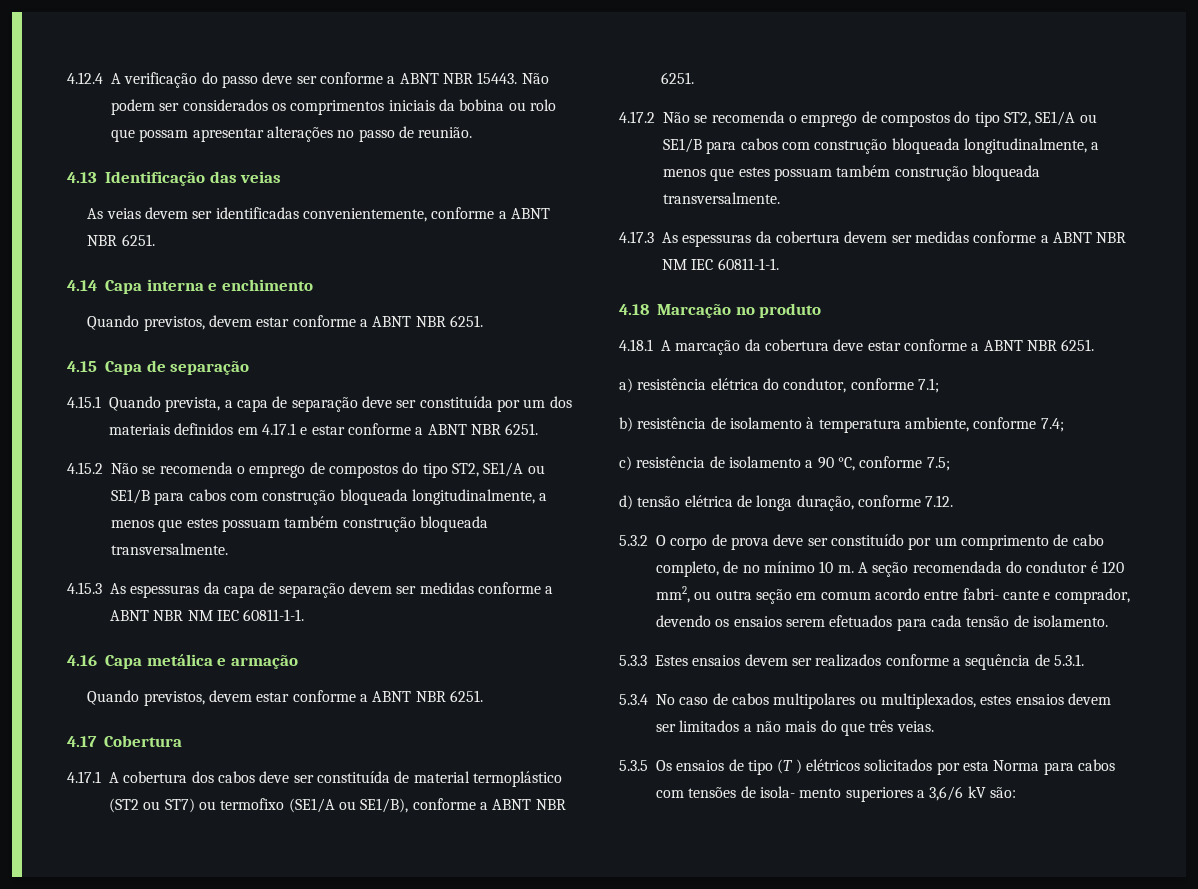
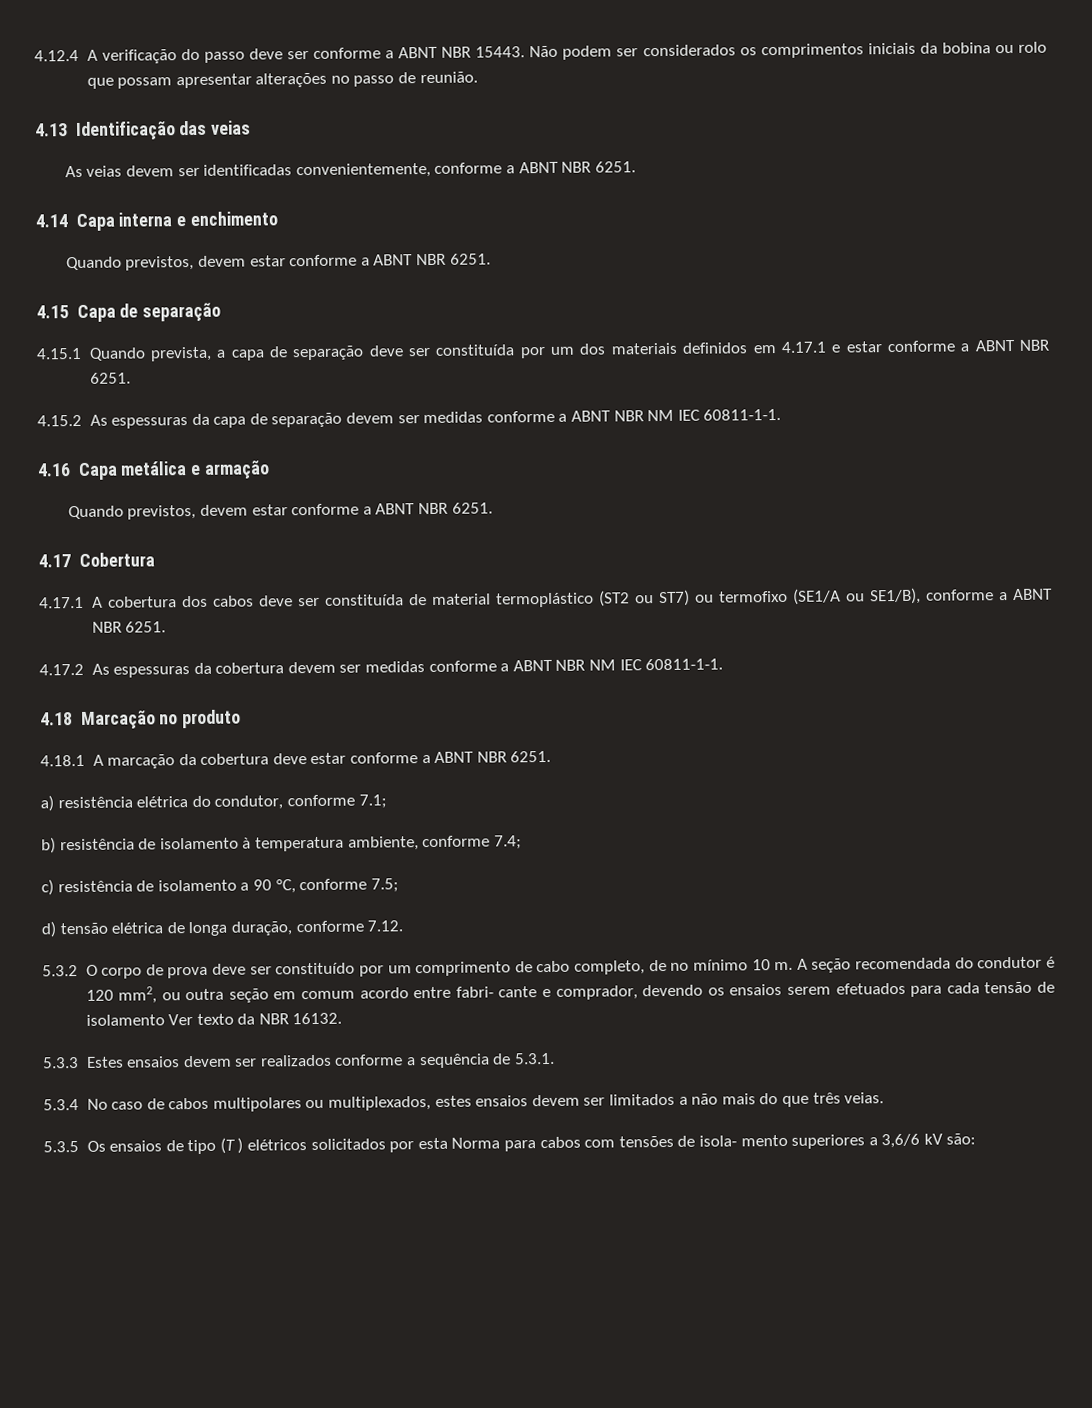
- 4.15.2 Não se recomenda o emprego de compostos do tipo ST2, SE1/A ou SE1/B para cabos com construção bloqueada longitudinalmente, a menos que estes possuam também construção bloqueada transversalmente.
- 4.15.3 As espessuras da capa de separação devem ser medidas conforme a ABNT NBR NM IEC 60811-1-1.
+ 4.15.2 As espessuras da capa de separação devem ser medidas conforme a ABNT NBR NM IEC 60811-1-1.
- 4.17.2 Não se recomenda o emprego de compostos do tipo ST2, SE1/A ou SE1/B para cabos com construção bloqueada longitudinalmente, a menos que estes possuam também construção bloqueada transversalmente.
- 4.17.3 As espessuras da cobertura devem ser medidas conforme a ABNT NBR NM IEC 60811-1-1.
+ 4.17.2 As espessuras da cobertura devem ser medidas conforme a ABNT NBR NM IEC 60811-1-1.
- A seção recomendada do condutor é 120 mm2, ou outra seção em comum acordo entre fabri- cante e comprador, devendo os ensaios serem efetuados para cada tensão de isolamento.
+ A seção recomendada do condutor é 120 mm2, ou outra seção em comum acordo entre fabri- cante e comprador, devendo os ensaios serem efetuados para cada tensão de isolamento Ver texto da NBR 16132.

